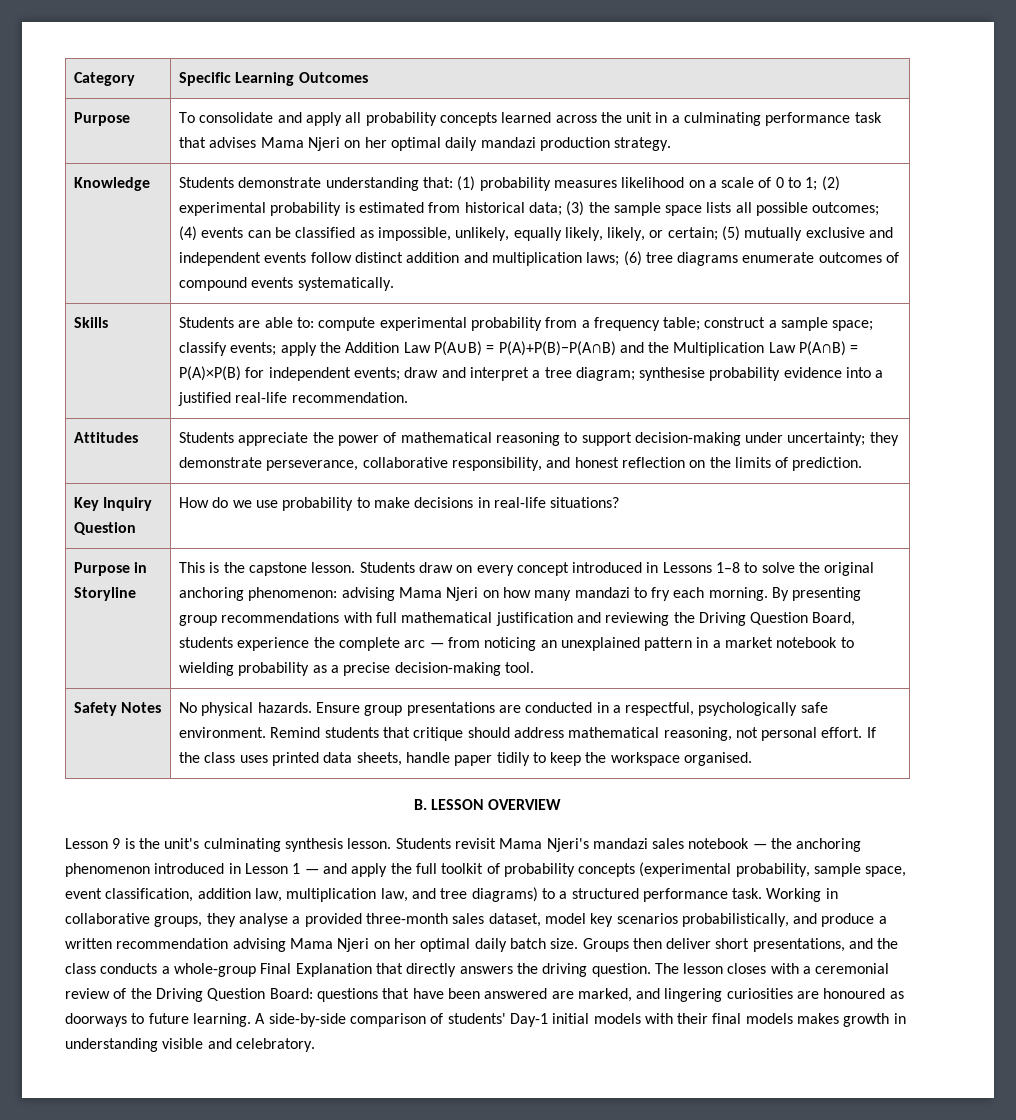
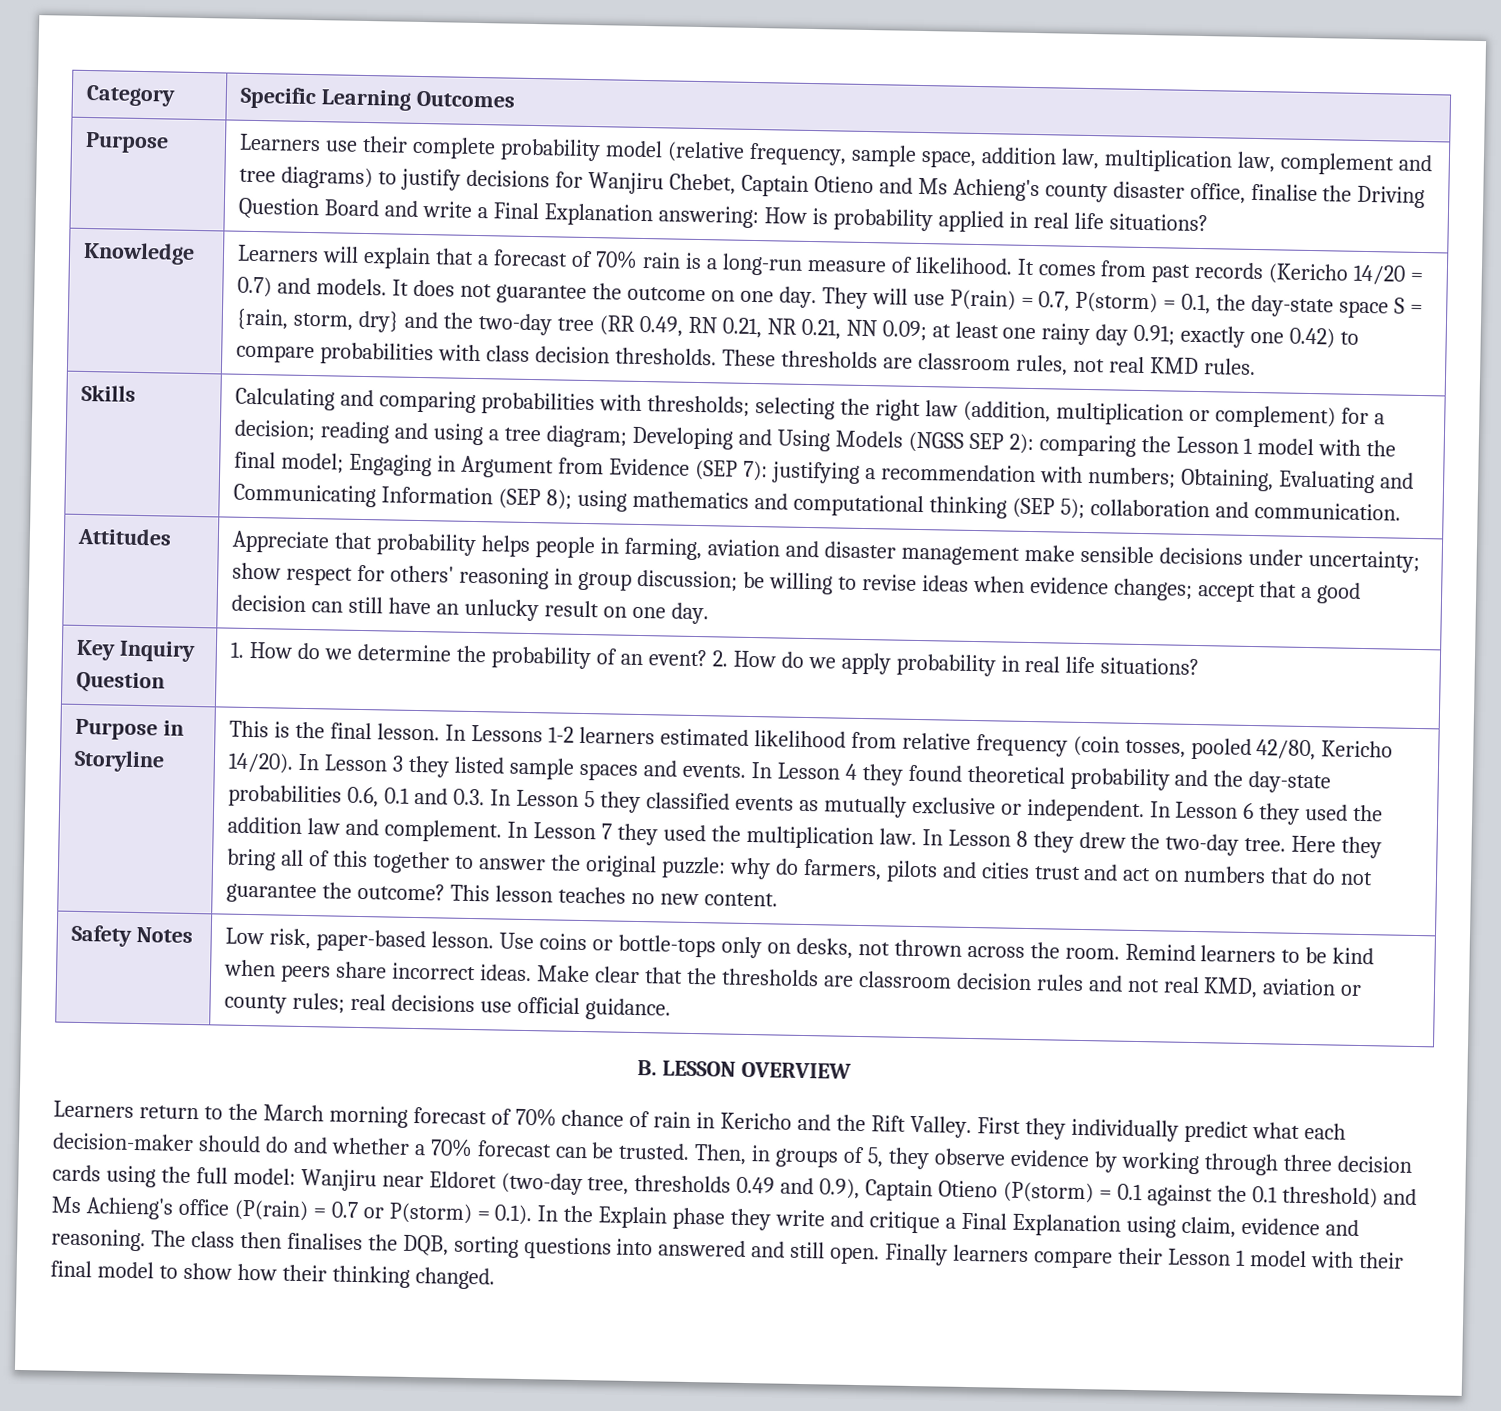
- To consolidate and apply all probability concepts learned across the unit in a culminating performance task that advises Mama Njeri on her optimal daily mandazi production strategy.
- Knowledge | Students demonstrate understanding that: (1) probability measures likelihood on a scale of 0 to 1; (2) experimental probability is estimated from historical data; (3) the sample space lists all possible outcomes; (4) events can be classified as impossible, unlikely, equally likely, likely, or certain; (5) mutually exclusive and independent events follow distinct addition and multiplication laws; (6) tree diagrams enumerate outcomes of compound events systematically.
- Skills | Students are able to: compute experimental probability from a frequency table; construct a sample space; classify events; apply the Addition Law P(A∪B) = P(A)+P(B)−P(A∩B) and the Multiplication Law P(A∩B) = P(A)×P(B) for independent events; draw and interpret a tree diagram; synthesise probability evidence into a justified real-life recommendation.
- Attitudes | Students appreciate the power of mathematical reasoning to support decision-making under uncertainty; they demonstrate perseverance, collaborative responsibility, and honest reflection on the limits of prediction.
+ Learners use their complete probability model (relative frequency, sample space, addition law, multiplication law, complement and tree diagrams) to justify decisions for Wanjiru Chebet, Captain Otieno and Ms Achieng's county disaster office, finalise the Driving Question Board and write a Final Explanation answering: How is probability applied in real life situations?
+ Knowledge | Learners will explain that a forecast of 70% rain is a long-run measure of likelihood. It comes from past records (Kericho 14/20 = 0.7) and models. It does not guarantee the outcome on one day. They will use P(rain) = 0.7, P(storm) = 0.1, the day-state space S = {rain, storm, dry} and the two-day tree (RR 0.49, RN 0.21, NR 0.21, NN 0.09; at least one rainy day 0.91; exactly one 0.42) to compare probabilities with class decision thresholds. These thresholds are classroom rules, not real KMD rules.
+ Skills | Calculating and comparing probabilities with thresholds; selecting the right law (addition, multiplication or complement) for a decision; reading and using a tree diagram; Developing and Using Models (NGSS SEP 2): comparing the Lesson 1 model with the final model; Engaging in Argument from Evidence (SEP 7): justifying a recommendation with numbers; Obtaining, Evaluating and Communicating Information (SEP 8); using mathematics and computational thinking (SEP 5); collaboration and communication.
+ Attitudes | Appreciate that probability helps people in farming, aviation and disaster management make sensible decisions under uncertainty; show respect for others' reasoning in group discussion; be willing to revise ideas when evidence changes; accept that a good decision can still have an unlucky result on one day.
- Key Inquiry Question | How do we use probability to make decisions in real-life situations?
+ Key Inquiry Question | 1. How do we determine the probability of an event? 2. How do we apply probability in real life situations?
- This is the capstone lesson. Students draw on every concept introduced in Lessons 1–8 to solve the original anchoring phenomenon: advising Mama Njeri on how many mandazi to fry each morning. By presenting group recommendations with full mathematical justification and reviewing the Driving Question Board, students experience the complete arc — from noticing an unexplained pattern in a market notebook to wielding probability as a precise decision-making tool.
- Safety Notes | No physical hazards. Ensure group presentations are conducted in a respectful, psychologically safe environment. Remind students that critique should address mathematical reasoning, not personal effort. If the class uses printed data sheets, handle paper tidily to keep the workspace organised.
+ This is the final lesson. In Lessons 1-2 learners estimated likelihood from relative frequency (coin tosses, pooled 42/80, Kericho 14/20). In Lesson 3 they listed sample spaces and events. In Lesson 4 they found theoretical probability and the day-state probabilities 0.6, 0.1 and 0.3. In Lesson 5 they classified events as mutually exclusive or independent. In Lesson 6 they used the addition law and complement. In Lesson 7 they used the multiplication law. In Lesson 8 they drew the two-day tree. Here they bring all of this together to answer the original puzzle: why do farmers, pilots and cities trust and act on numbers that do not guarantee the outcome? This lesson teaches no new content.
+ Safety Notes | Low risk, paper-based lesson. Use coins or bottle-tops only on desks, not thrown across the room. Remind learners to be kind when peers share incorrect ideas. Make clear that the thresholds are classroom decision rules and not real KMD, aviation or county rules; real decisions use official guidance.
  B. LESSON OVERVIEW
- Lesson 9 is the unit's culminating synthesis lesson. Students revisit Mama Njeri's mandazi sales notebook — the anchoring phenomenon introduced in Lesson 1 — and apply the full toolkit of probability concepts (experimental probability, sample space, event classification, addition law, multiplication law, and tree diagrams) to a structured performance task. Working in collaborative groups, they analyse a provided three-month sales dataset, model key scenarios probabilistically, and produce a written recommendation advising Mama Njeri on her optimal daily batch size. Groups then deliver short presentations, and the class conducts a whole-group Final Explanation that directly answers the driving question. The lesson closes with a ceremonial review of the Driving Question Board: questions that have been answered are marked, and lingering curiosities are honoured as doorways to future learning. A side-by-side comparison of students' Day-1 initial models with their final models makes growth in understanding visible and celebratory.
+ Learners return to the March morning forecast of 70% chance of rain in Kericho and the Rift Valley. First they individually predict what each decision-maker should do and whether a 70% forecast can be trusted. Then, in groups of 5, they observe evidence by working through three decision cards using the full model: Wanjiru near Eldoret (two-day tree, thresholds 0.49 and 0.9), Captain Otieno (P(storm) = 0.1 against the 0.1 threshold) and Ms Achieng's office (P(rain) = 0.7 or P(storm) = 0.1). In the Explain phase they write and critique a Final Explanation using claim, evidence and reasoning. The class then finalises the DQB, sorting questions into answered and still open. Finally learners compare their Lesson 1 model with their final model to show how their thinking changed.

